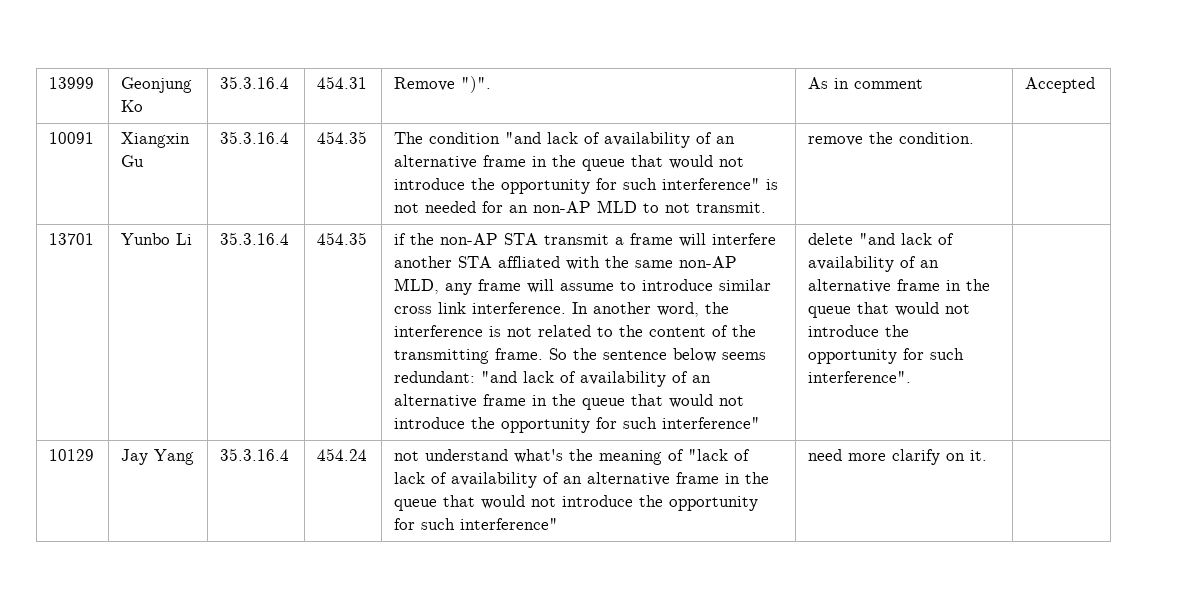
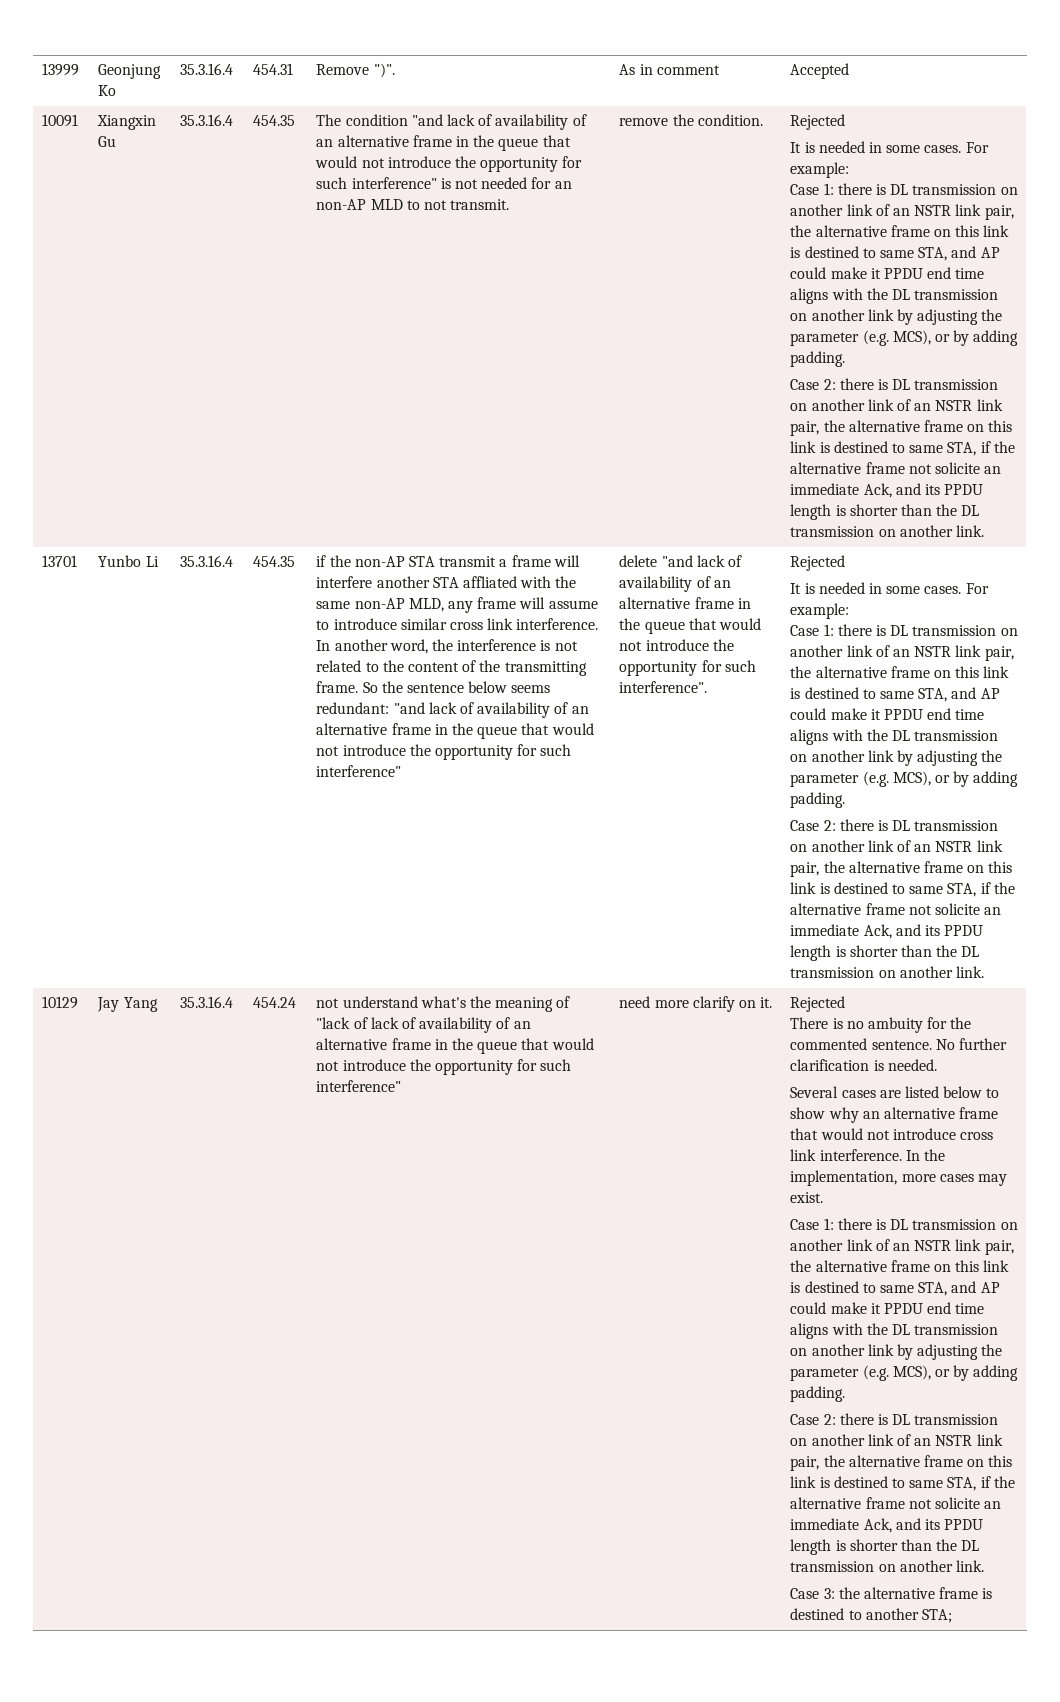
- remove the condition.
+ remove the condition. | Rejected
+ It is needed in some cases. For example:
+ Case 1: there is DL transmission on another link of an NSTR link pair, the alternative frame on this link is destined to same STA, and AP could make it PPDU end time aligns with the DL transmission on another link by adjusting the parameter (e.g. MCS), or by adding padding.
+ Case 2: there is DL transmission on another link of an NSTR link pair, the alternative frame on this link is destined to same STA, if the alternative frame not solicite an immediate Ack, and its PPDU length is shorter than the DL transmission on another link.
- delete "and lack of availability of an alternative frame in the queue that would not introduce the opportunity for such interference".
+ delete "and lack of availability of an alternative frame in the queue that would not introduce the opportunity for such interference". | Rejected
+ It is needed in some cases. For example:
+ Case 1: there is DL transmission on another link of an NSTR link pair, the alternative frame on this link is destined to same STA, and AP could make it PPDU end time aligns with the DL transmission on another link by adjusting the parameter (e.g. MCS), or by adding padding.
+ Case 2: there is DL transmission on another link of an NSTR link pair, the alternative frame on this link is destined to same STA, if the alternative frame not solicite an immediate Ack, and its PPDU length is shorter than the DL transmission on another link.
- need more clarify on it.
+ need more clarify on it. | Rejected
+ There is no ambuity for the commented sentence. No further clarification is needed.
+ Several cases are listed below to show why an alternative frame that would not introduce cross link interference. In the implementation, more cases may exist.
+ Case 1: there is DL transmission on another link of an NSTR link pair, the alternative frame on this link is destined to same STA, and AP could make it PPDU end time aligns with the DL transmission on another link by adjusting the parameter (e.g. MCS), or by adding padding.
+ Case 2: there is DL transmission on another link of an NSTR link pair, the alternative frame on this link is destined to same STA, if the alternative frame not solicite an immediate Ack, and its PPDU length is shorter than the DL transmission on another link.
+ Case 3: the alternative frame is destined to another STA;

